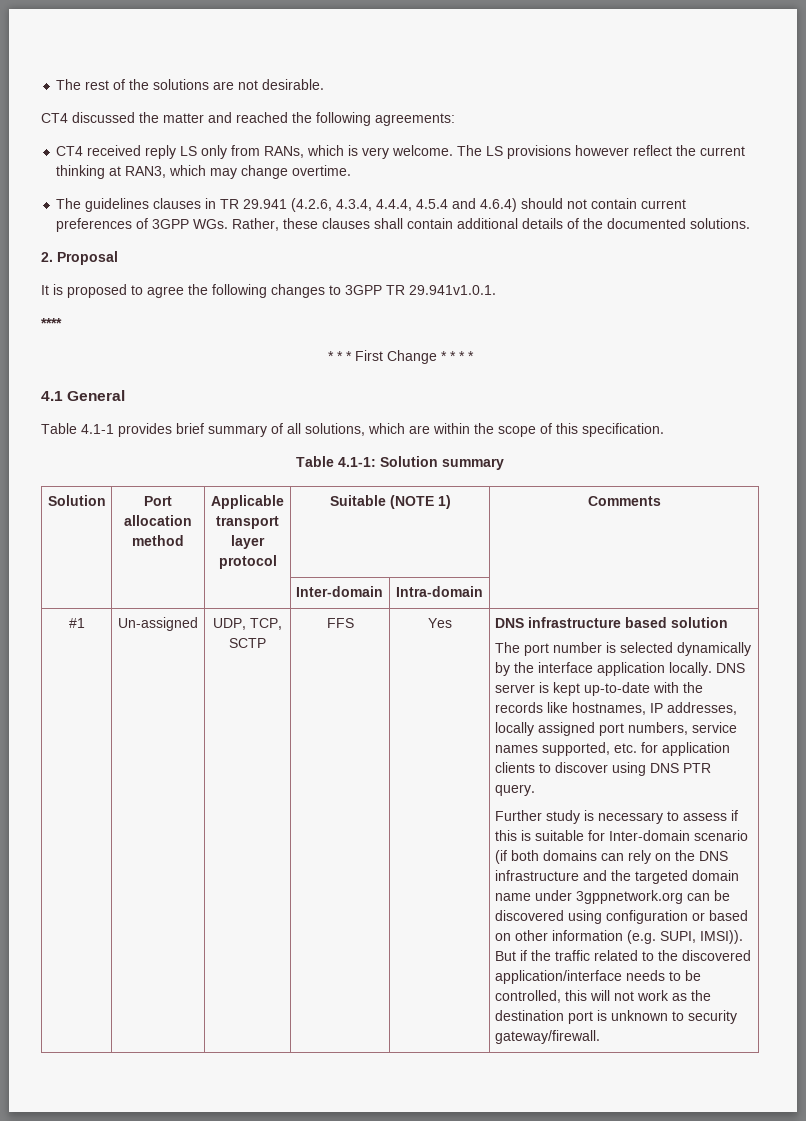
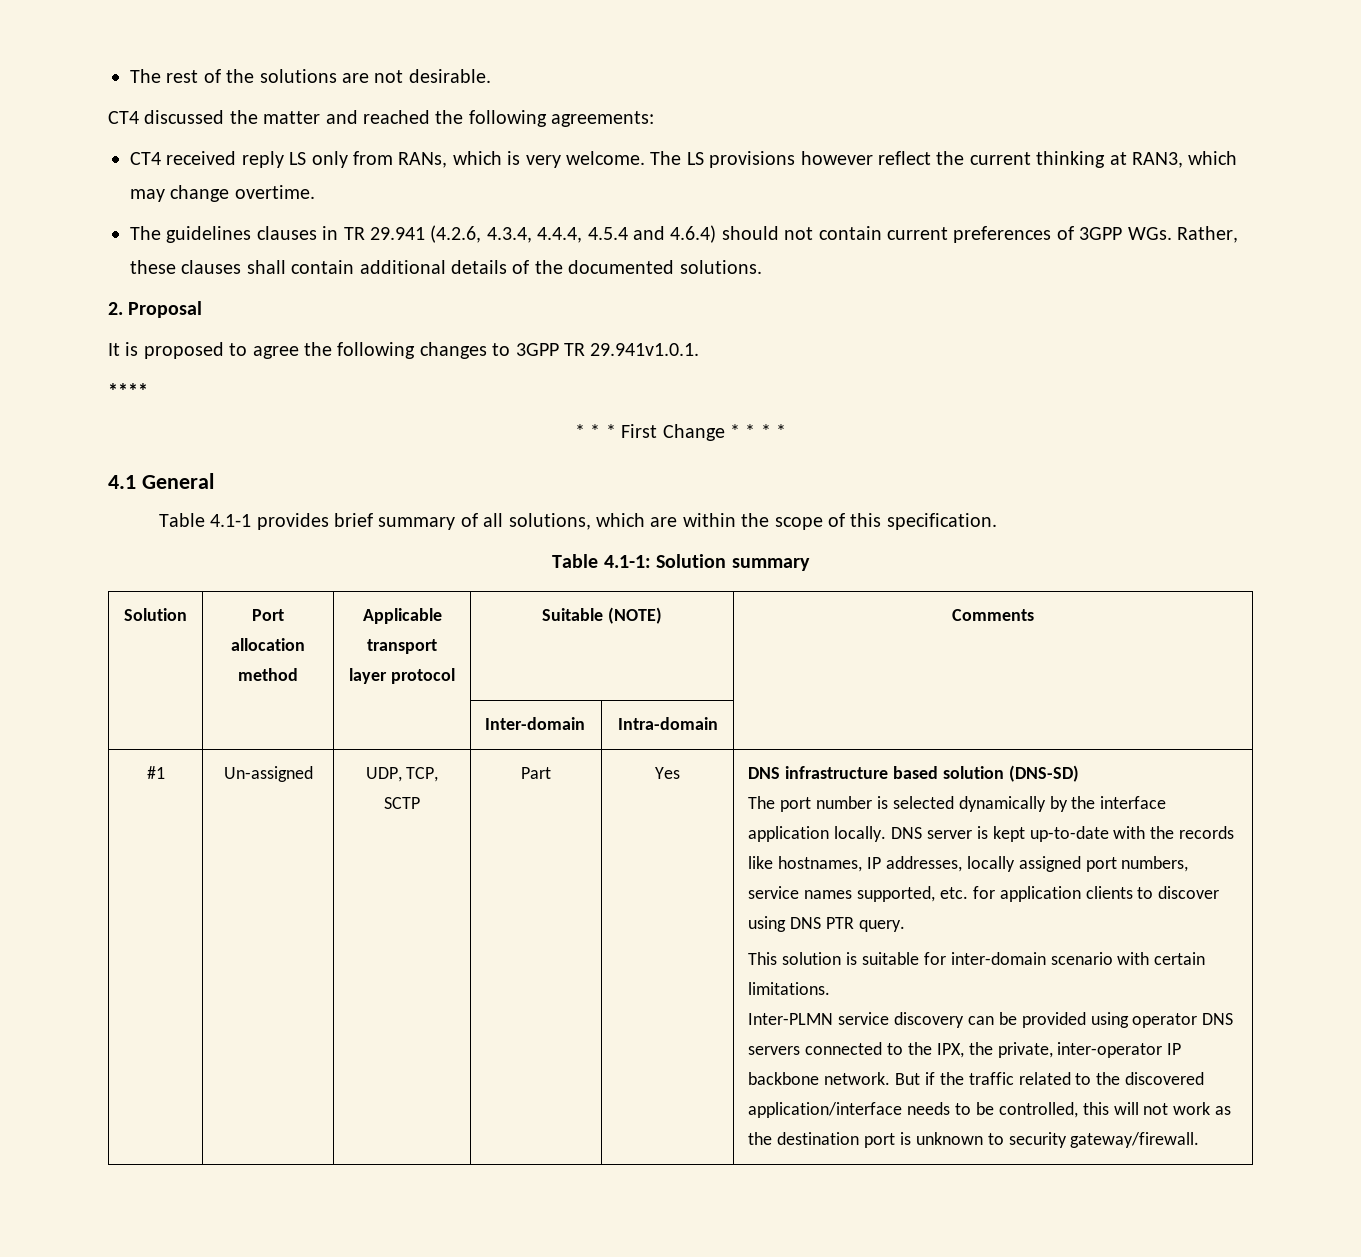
- Solution | Port allocation method | Applicable transport layer protocol | Suitable (NOTE 1) | Comments
+ Solution | Port allocation method | Applicable transport layer protocol | Suitable (NOTE) | Comments
- FFS
+ Part
- DNS infrastructure based solution
+ DNS infrastructure based solution (DNS-SD)
- Further study is necessary to assess if this is suitable for Inter-domain scenario (if both domains can rely on the DNS infrastructure and the targeted domain name under 3gppnetwork.org can be discovered using configuration or based on other information (e.g. SUPI, IMSI)).
+ This solution is suitable for inter-domain scenario with certain limitations.
+ Inter-PLMN service discovery can be provided using operator DNS servers connected to the IPX, the private, inter-operator IP backbone network.

